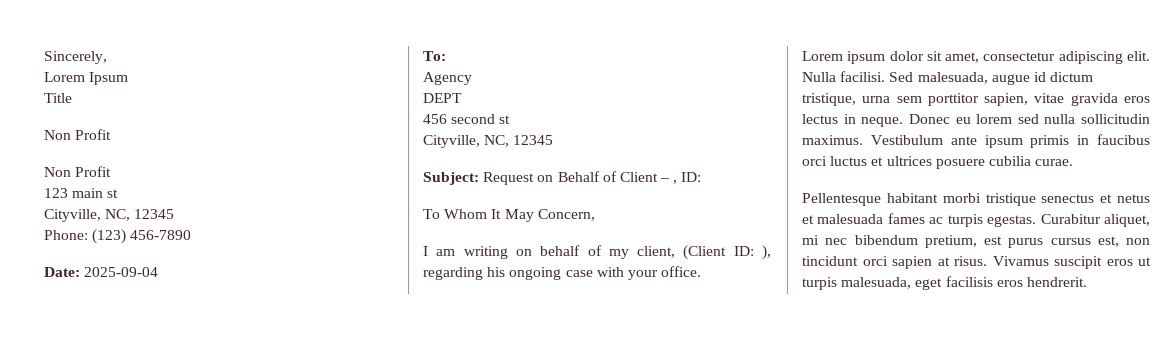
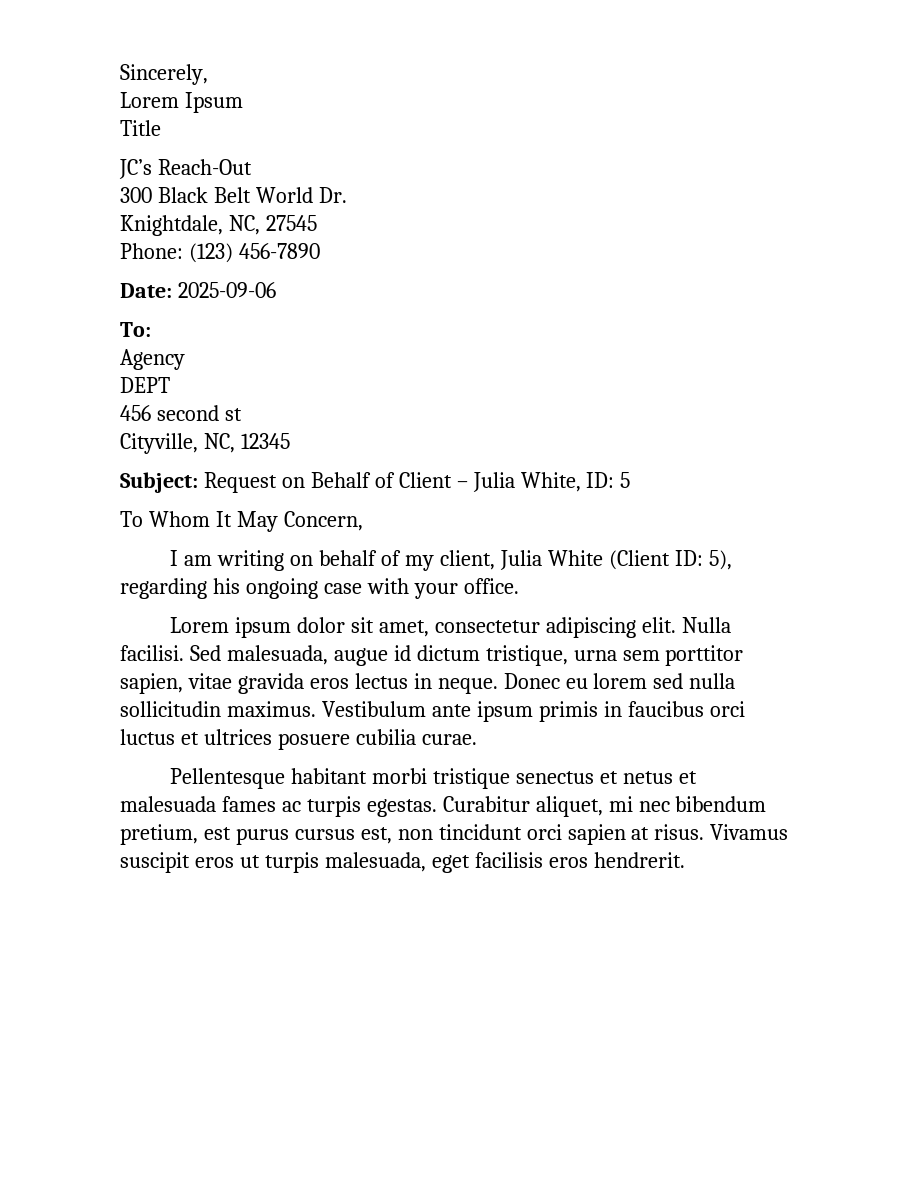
  Title
- Non Profit
- Non Profit
- 123 main st
- Cityville, NC, 12345
+ JC’s Reach-Out
+ 300 Black Belt World Dr.
+ Knightdale, NC, 27545
- Date: 2025-09-04
+ Date: 2025-09-06
- Subject: Request on Behalf of Client – , ID:
+ Subject: Request on Behalf of Client – Julia White, ID: 5
- I am writing on behalf of my client, (Client ID: ), regarding his ongoing case with your office.
+ I am writing on behalf of my client, Julia White (Client ID: 5), regarding his ongoing case with your office.

